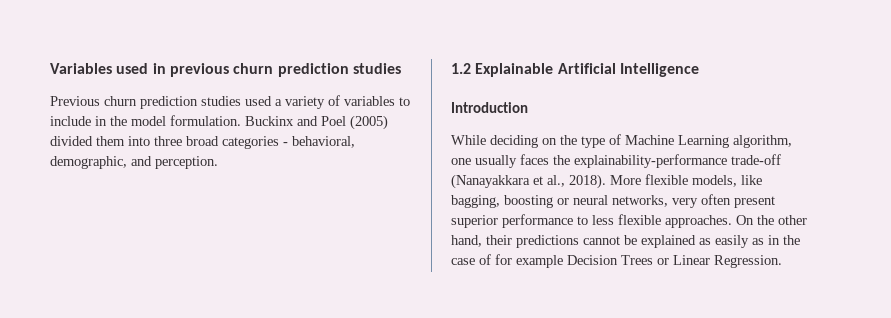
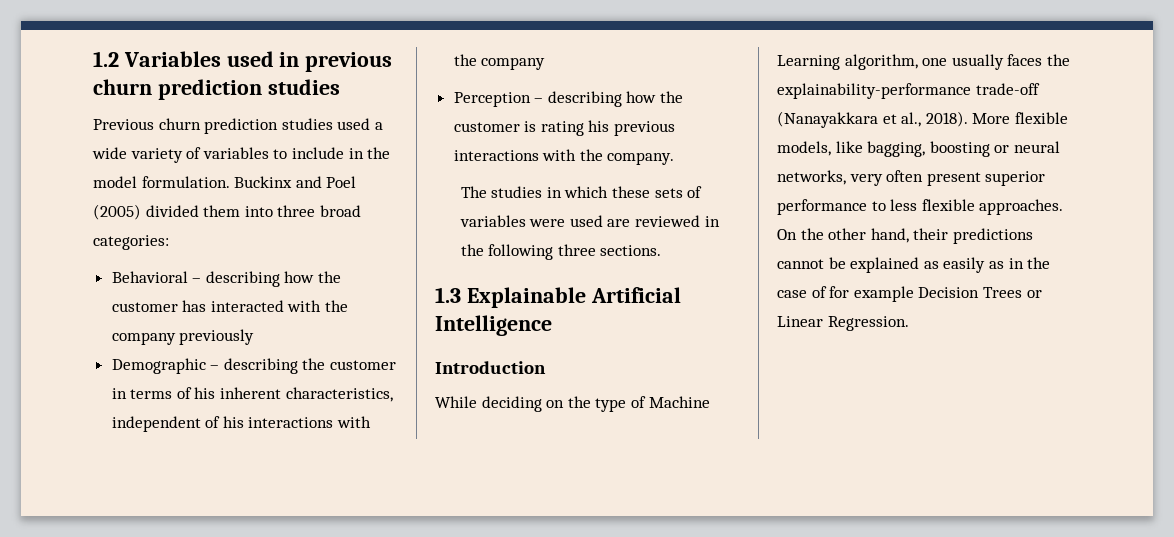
- Variables used in previous churn prediction studies
+ 1.2 Variables used in previous churn prediction studies
- Previous churn prediction studies used a variety of variables to include in the model formulation.
+ Previous churn prediction studies used a wide variety of variables to include in the model formulation.
- Buckinx and Poel (2005) divided them into three broad categories - behavioral, demographic, and perception.
- 1.2 Explainable Artificial Intelligence
+ Buckinx and Poel (2005) divided them into three broad categories:
+ Behavioral – describing how the customer has interacted with the company previously
+ Demographic – describing the customer in terms of his inherent characteristics, independent of his interactions with the company
+ Perception – describing how the customer is rating his previous interactions with the company.
+ The studies in which these sets of variables were used are reviewed in the following three sections.
+ 1.3 Explainable Artificial Intelligence

